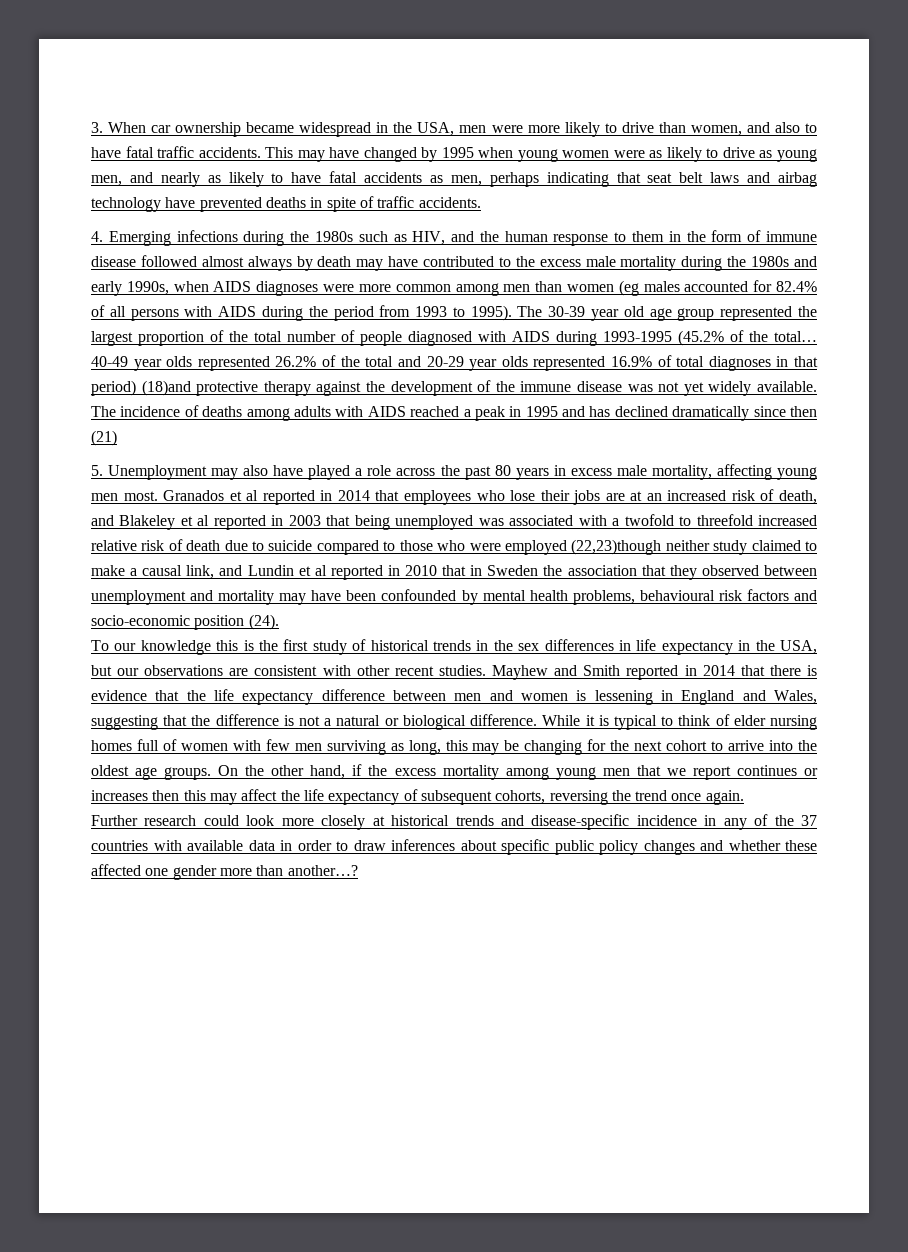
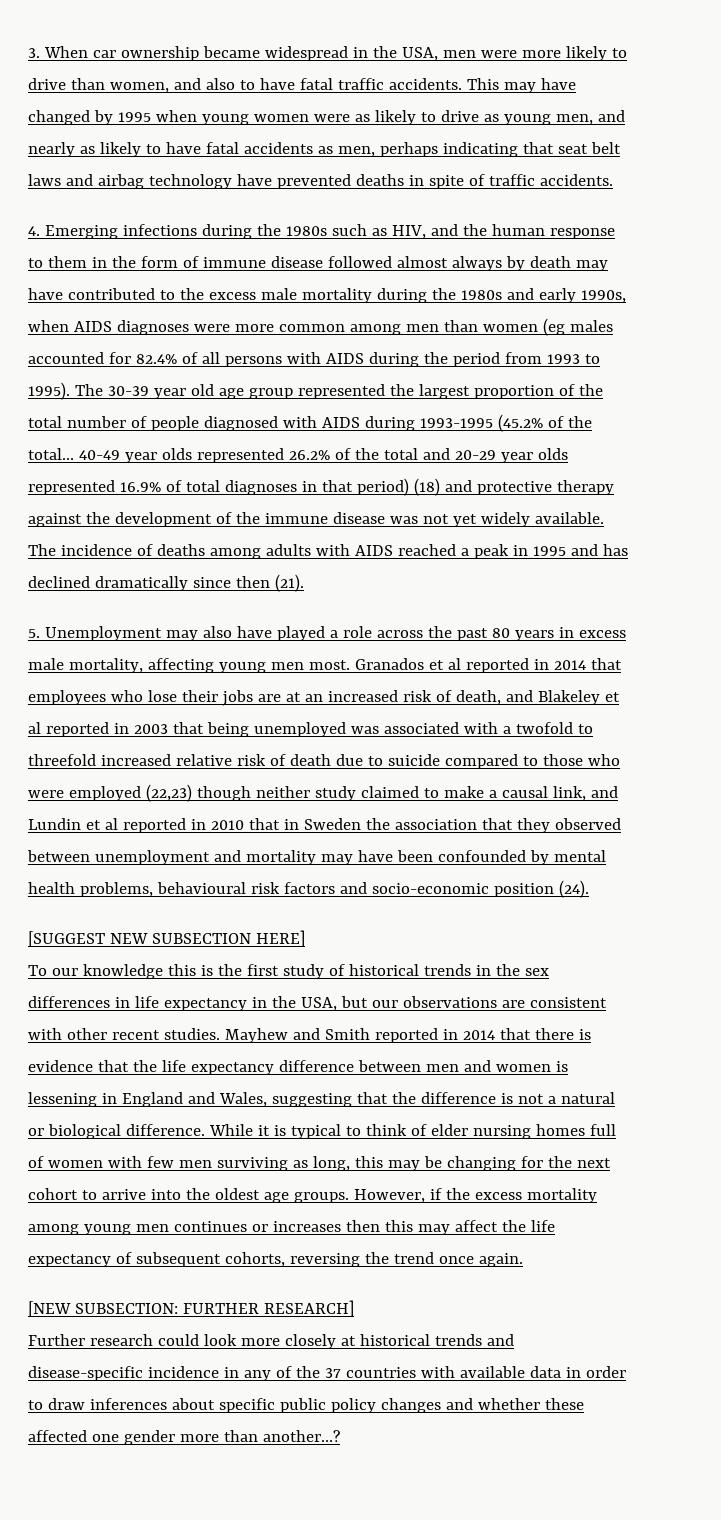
- 40-49 year olds represented 26.2% of the total and 20-29 year olds represented 16.9% of total diagnoses in that period) (18)and protective therapy against the development of the immune disease was not yet widely available.
+ 40-49 year olds represented 26.2% of the total and 20-29 year olds represented 16.9% of total diagnoses in that period) (18) and protective therapy against the development of the immune disease was not yet widely available.
- The incidence of deaths among adults with AIDS reached a peak in 1995 and has declined dramatically since then (21)
+ The incidence of deaths among adults with AIDS reached a peak in 1995 and has declined dramatically since then (21).
- Granados et al reported in 2014 that employees who lose their jobs are at an increased risk of death, and Blakeley et al reported in 2003 that being unemployed was associated with a twofold to threefold increased relative risk of death due to suicide compared to those who were employed (22,23)though neither study claimed to make a causal link, and Lundin et al reported in 2010 that in Sweden the association that they observed between unemployment and mortality may have been confounded by mental health problems, behavioural risk factors and socio-economic position (24).
+ Granados et al reported in 2014 that employees who lose their jobs are at an increased risk of death, and Blakeley et al reported in 2003 that being unemployed was associated with a twofold to threefold increased relative risk of death due to suicide compared to those who were employed (22,23) though neither study claimed to make a causal link, and Lundin et al reported in 2010 that in Sweden the association that they observed between unemployment and mortality may have been confounded by mental health problems, behavioural risk factors and socio-economic position (24).
+ [SUGGEST NEW SUBSECTION HERE]
- On the other hand, if the excess mortality among young men that we report continues or increases then this may affect the life expectancy of subsequent cohorts, reversing the trend once again.
+ However, if the excess mortality among young men continues or increases then this may affect the life expectancy of subsequent cohorts, reversing the trend once again.
+ [NEW SUBSECTION: FURTHER RESEARCH]

